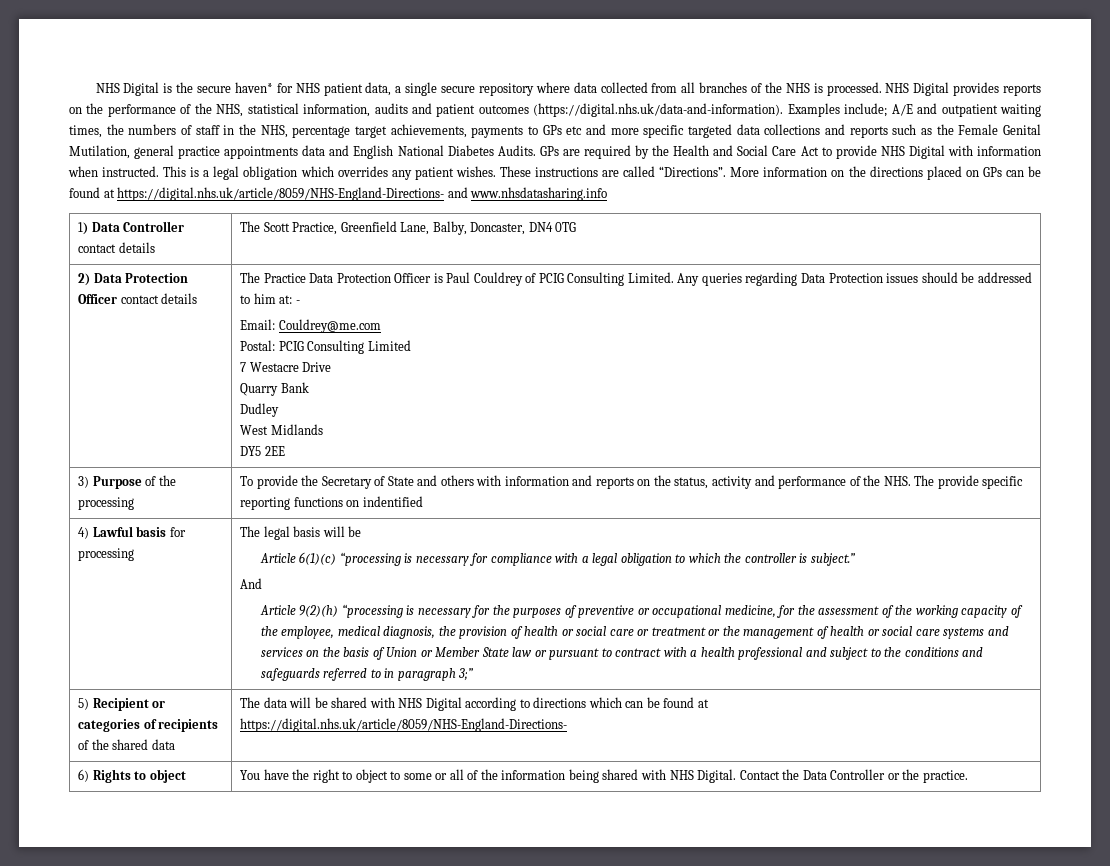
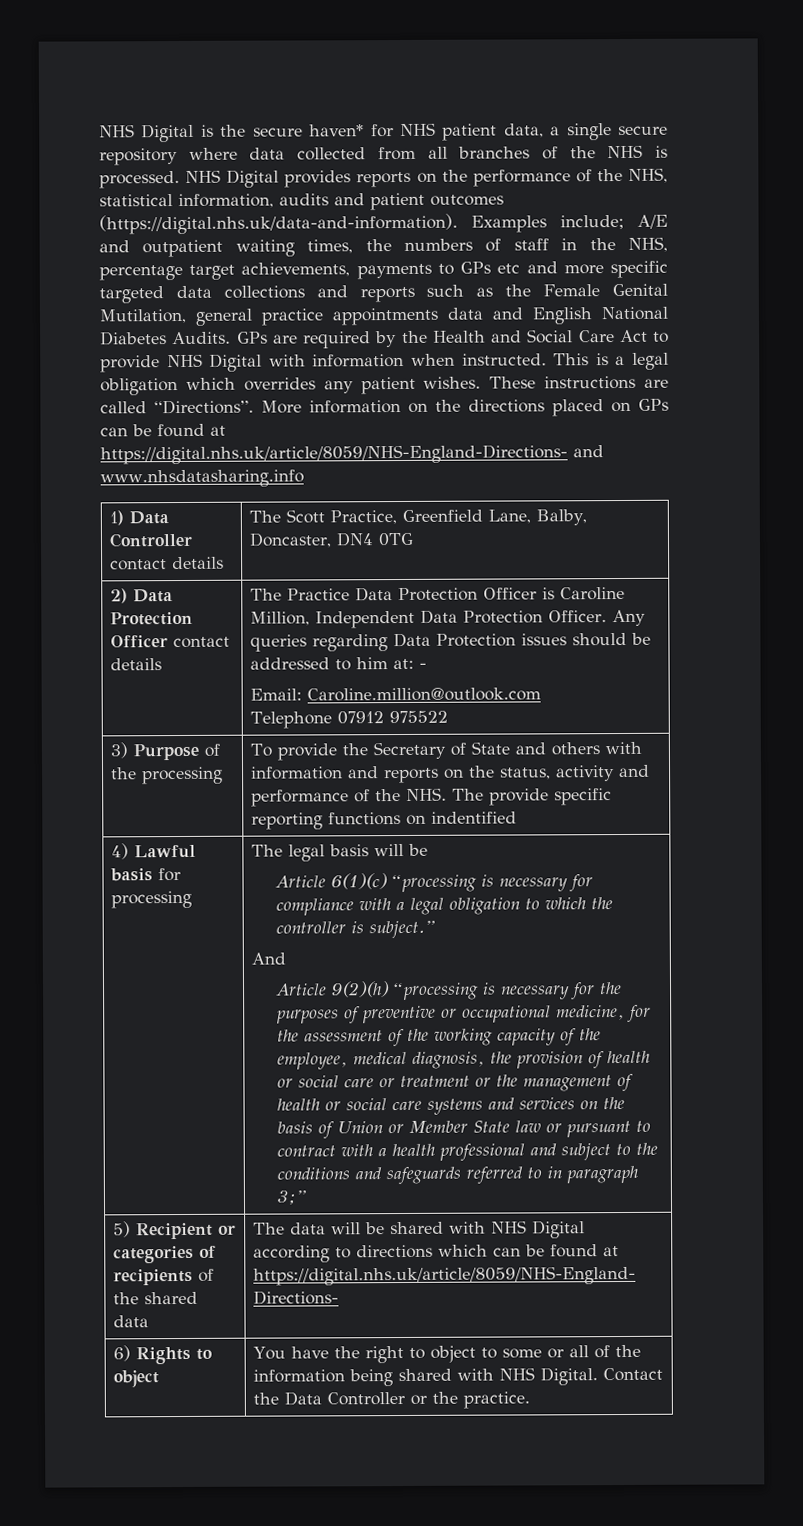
- The Practice Data Protection Officer is Paul Couldrey of PCIG Consulting Limited.
+ The Practice Data Protection Officer is Caroline Million, Independent Data Protection Officer.
- Email: Couldrey@me.com
- Postal: PCIG Consulting Limited
- 7 Westacre Drive
- Quarry Bank
- Dudley
- West Midlands
- DY5 2EE
+ Email: Caroline.million@outlook.com
+ Telephone 07912 975522

